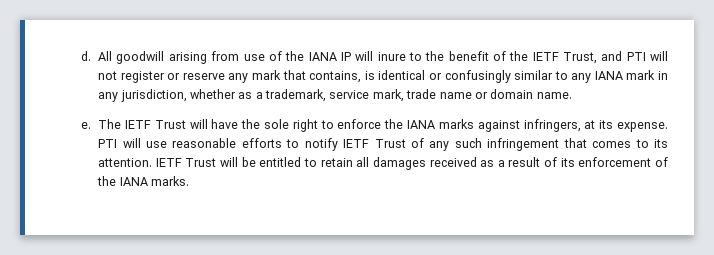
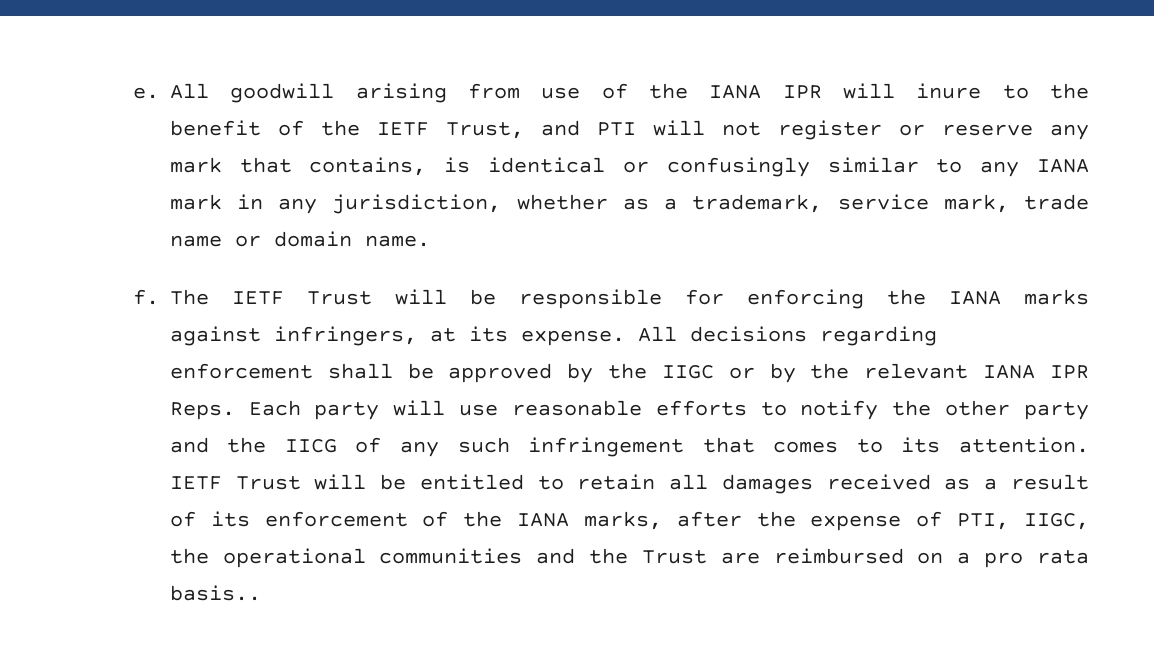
- d.
+ e.
- All goodwill arising from use of the IANA IP will inure to the benefit of the IETF Trust, and PTI will not register or reserve any mark that contains, is identical or confusingly similar to any IANA mark in any jurisdiction, whether as a trademark, service mark, trade name or domain name.
+ All goodwill arising from use of the IANA IPR will inure to the benefit of the IETF Trust, and PTI will not register or reserve any mark that contains, is identical or confusingly similar to any IANA mark in any jurisdiction, whether as a trademark, service mark, trade name or domain name.
- e.
+ f.
- The IETF Trust will have the sole right to enforce the IANA marks against infringers, at its expense.
+ The IETF Trust will be responsible for enforcing the IANA marks against infringers, at its expense.
- PTI will use reasonable efforts to notify IETF Trust of any such infringement that comes to its attention.
+ All decisions regarding enforcement shall be approved by the IIGC or by the relevant IANA IPR Reps. Each party will use reasonable efforts to notify the other party and the IICG of any such infringement that comes to its attention.
- IETF Trust will be entitled to retain all damages received as a result of its enforcement of the IANA marks.
+ IETF Trust will be entitled to retain all damages received as a result of its enforcement of the IANA marks, after the expense of PTI, IIGC, the operational communities and the Trust are reimbursed on a pro rata basis..

